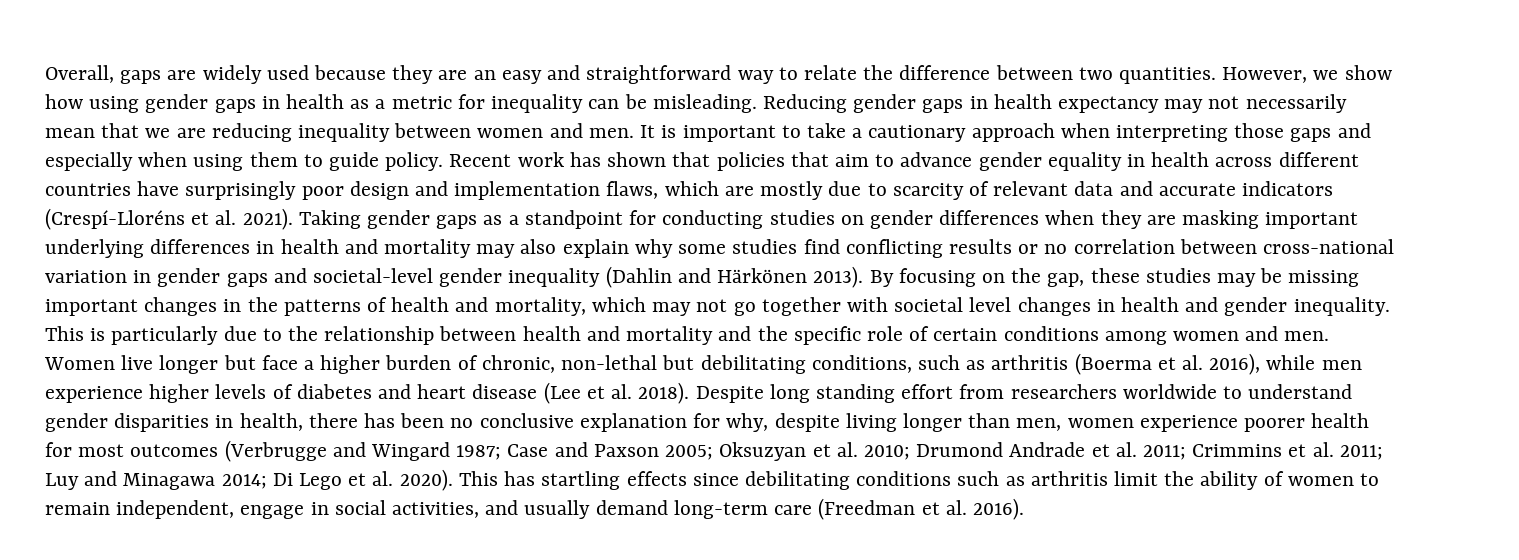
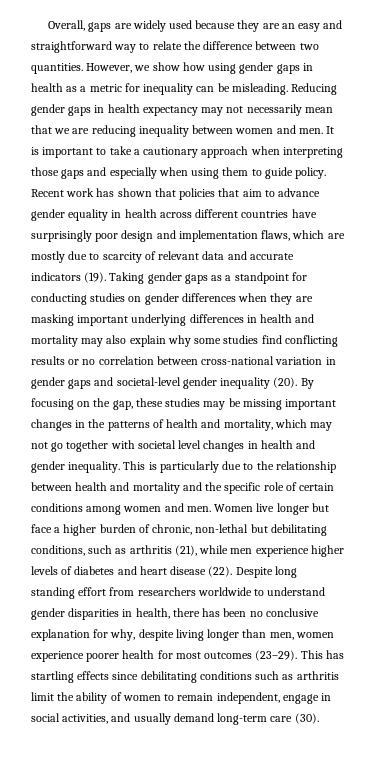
- Recent work has shown that policies that aim to advance gender equality in health across different countries have surprisingly poor design and implementation flaws, which are mostly due to scarcity of relevant data and accurate indicators (Crespí-Lloréns et al. 2021).
+ Recent work has shown that policies that aim to advance gender equality in health across different countries have surprisingly poor design and implementation flaws, which are mostly due to scarcity of relevant data and accurate indicators (19).
- Taking gender gaps as a standpoint for conducting studies on gender differences when they are masking important underlying differences in health and mortality may also explain why some studies find conflicting results or no correlation between cross-national variation in gender gaps and societal-level gender inequality (Dahlin and Härkönen 2013).
+ Taking gender gaps as a standpoint for conducting studies on gender differences when they are masking important underlying differences in health and mortality may also explain why some studies find conflicting results or no correlation between cross-national variation in gender gaps and societal-level gender inequality (20).
- Women live longer but face a higher burden of chronic, non-lethal but debilitating conditions, such as arthritis (Boerma et al. 2016), while men experience higher levels of diabetes and heart disease (Lee et al. 2018).
+ Women live longer but face a higher burden of chronic, non-lethal but debilitating conditions, such as arthritis (21), while men experience higher levels of diabetes and heart disease (22).
- Despite long standing effort from researchers worldwide to understand gender disparities in health, there has been no conclusive explanation for why, despite living longer than men, women experience poorer health for most outcomes (Verbrugge and Wingard 1987; Case and Paxson 2005; Oksuzyan et al. 2010; Drumond Andrade et al. 2011; Crimmins et al. 2011; Luy and Minagawa 2014; Di Lego et al. 2020).
+ Despite long standing effort from researchers worldwide to understand gender disparities in health, there has been no conclusive explanation for why, despite living longer than men, women experience poorer health for most outcomes (23–29).
- This has startling effects since debilitating conditions such as arthritis limit the ability of women to remain independent, engage in social activities, and usually demand long-term care (Freedman et al. 2016).
+ This has startling effects since debilitating conditions such as arthritis limit the ability of women to remain independent, engage in social activities, and usually demand long-term care (30).

